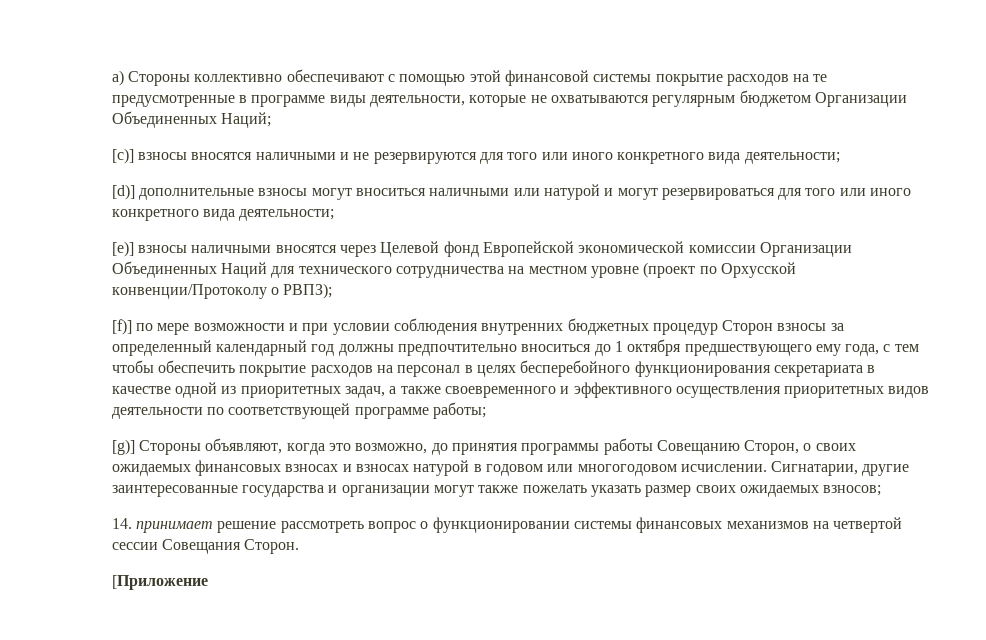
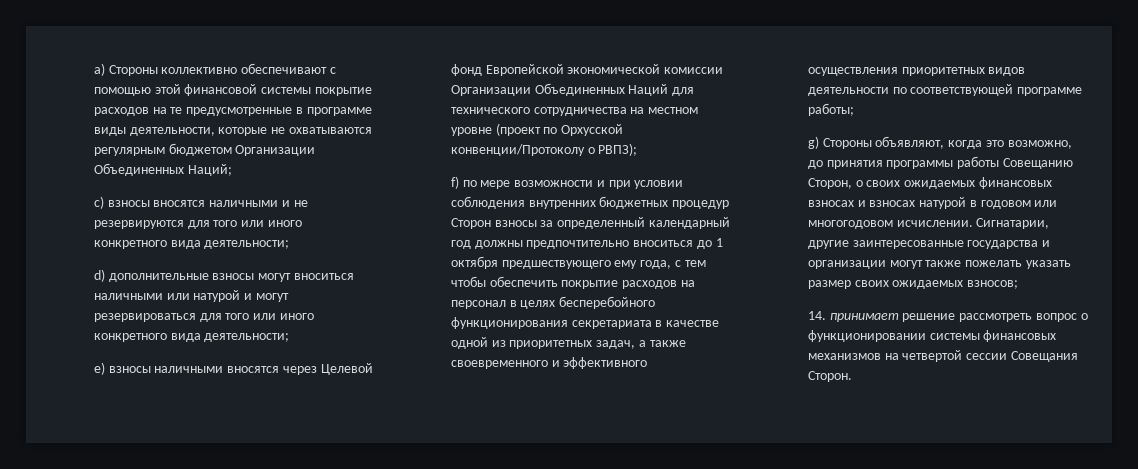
- [c)] взносы вносятся наличными и не резервируются для того или иного конкретного вида деятельности;
+ c) взносы вносятся наличными и не резервируются для того или иного конкретного вида деятельности;
- [d)] дополнительные взносы могут вноситься наличными или натурой и могут резервироваться для того или иного конкретного вида деятельности;
+ d) дополнительные взносы могут вноситься наличными или натурой и могут резервироваться для того или иного конкретного вида деятельности;
- [e)] взносы наличными вносятся через Целевой фонд Европейской экономической комиссии Организации Объединенных Наций для технического сотрудничества на местном уровне (проект по Орхусской конвенции/Протоколу о РВПЗ);
+ e) взносы наличными вносятся через Целевой фонд Европейской экономической комиссии Организации Объединенных Наций для технического сотрудничества на местном уровне (проект по Орхусской конвенции/Протоколу о РВПЗ);
- [f)] по мере возможности и при условии соблюдения внутренних бюджетных процедур Сторон взносы за определенный календарный год должны предпочтительно вноситься до 1 октября предшествующего ему года, с тем чтобы обеспечить покрытие расходов на персонал в целях бесперебойного функционирования секретариата в качестве одной из приоритетных задач, а также своевременного и эффективного осуществления приоритетных видов деятельности по соответствующей программе работы;
+ f) по мере возможности и при условии соблюдения внутренних бюджетных процедур Сторон взносы за определенный календарный год должны предпочтительно вноситься до 1 октября предшествующего ему года, с тем чтобы обеспечить покрытие расходов на персонал в целях бесперебойного функционирования секретариата в качестве одной из приоритетных задач, а также своевременного и эффективного осуществления приоритетных видов деятельности по соответствующей программе работы;
- [g)] Стороны объявляют, когда это возможно, до принятия программы работы Совещанию Сторон, о своих ожидаемых финансовых взносах и взносах натурой в годовом или многогодовом исчислении.
+ g) Стороны объявляют, когда это возможно, до принятия программы работы Совещанию Сторон, о своих ожидаемых финансовых взносах и взносах натурой в годовом или многогодовом исчислении.
- [Приложение

